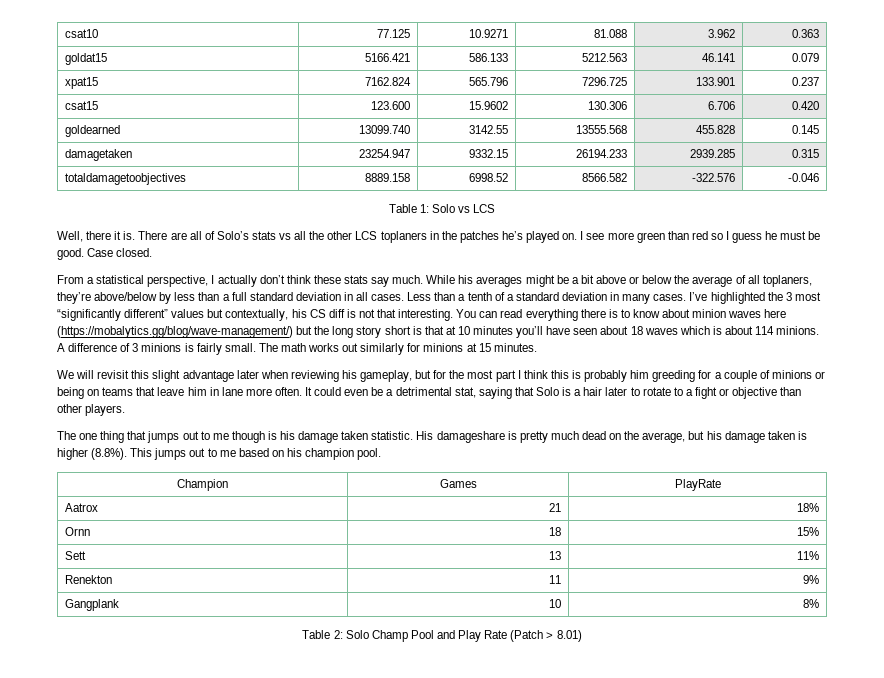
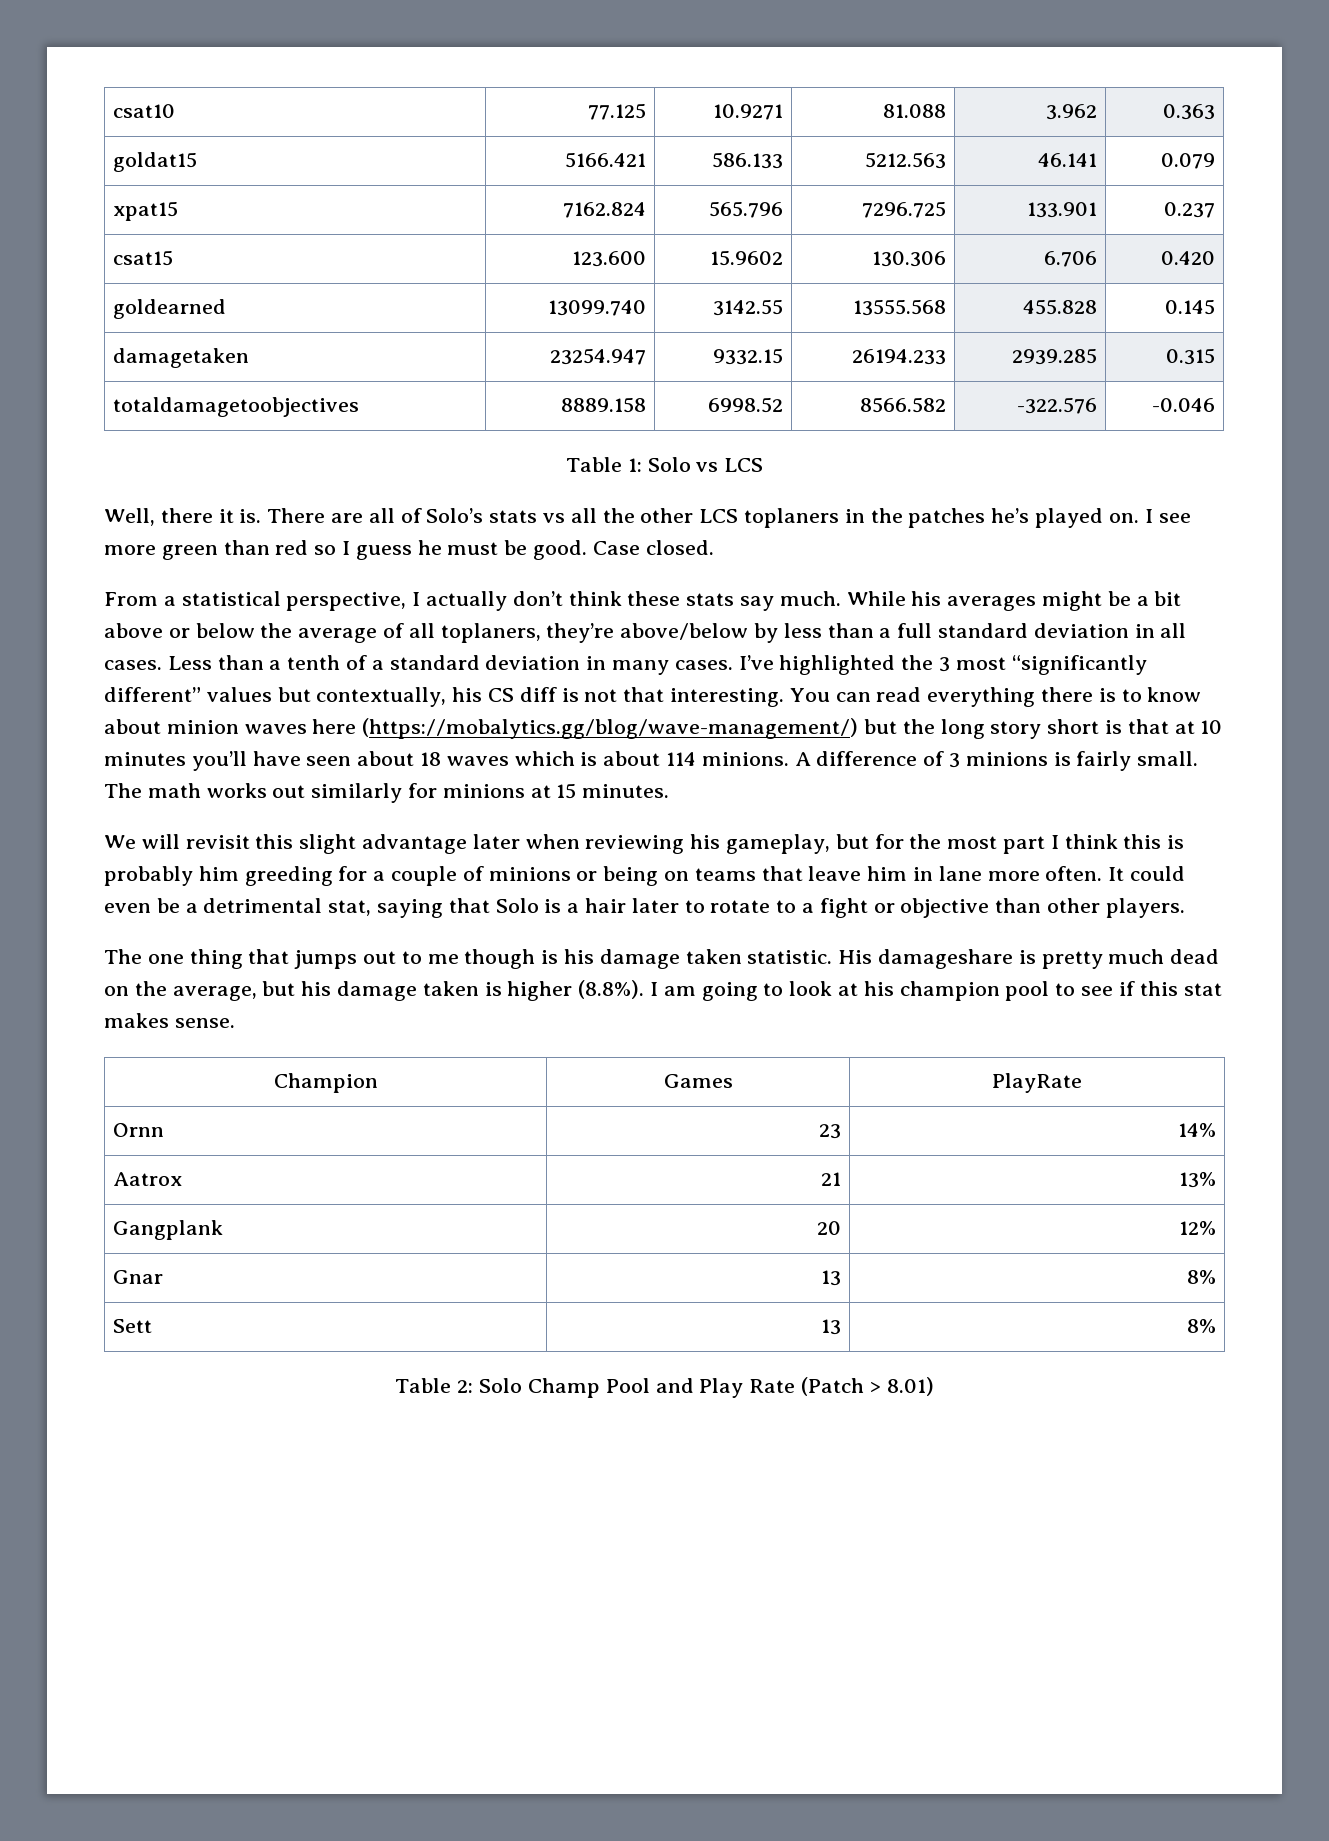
- His damageshare is pretty much dead on the average, but his damage taken is higher (8.8%). This jumps out to me based on his champion pool.
+ His damageshare is pretty much dead on the average, but his damage taken is higher (8.8%). I am going to look at his champion pool to see if this stat makes sense.
+ Ornn | 23 | 14%
- Aatrox | 21 | 18%
- Ornn | 18 | 15%
- Sett | 13 | 11%
- Renekton | 11 | 9%
- Gangplank | 10 | 8%
+ Aatrox | 21 | 13%
+ Gangplank | 20 | 12%
+ Gnar | 13 | 8%
+ Sett | 13 | 8%

